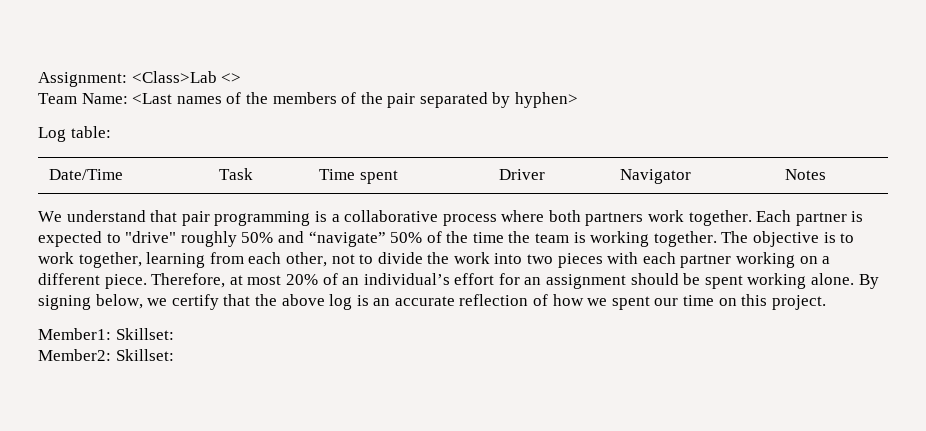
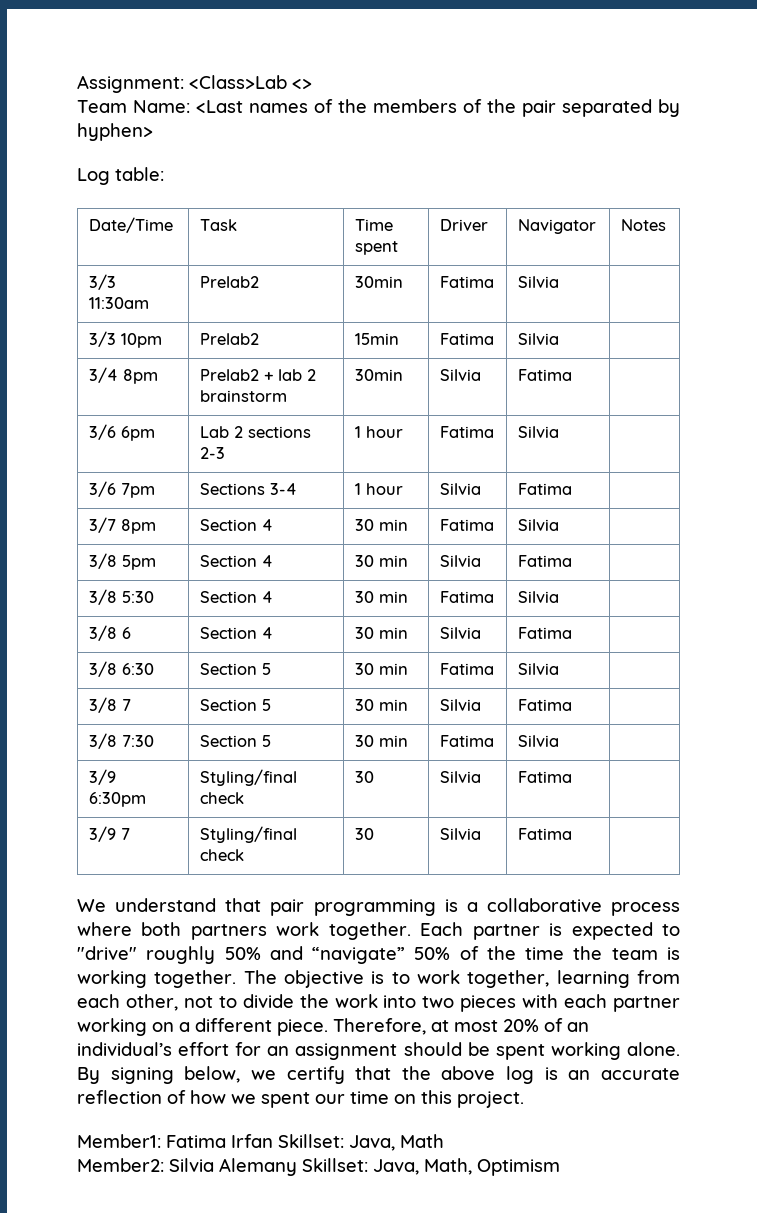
+ 3/3 11:30am | Prelab2 | 30min | Fatima | Silvia |
+ 3/3 10pm | Prelab2 | 15min | Fatima | Silvia |
+ 3/4 8pm | Prelab2 + lab 2 brainstorm | 30min | Silvia | Fatima |
+ 3/6 6pm | Lab 2 sections 2-3 | 1 hour | Fatima | Silvia |
+ 3/6 7pm | Sections 3-4 | 1 hour | Silvia | Fatima |
+ 3/7 8pm | Section 4 | 30 min | Fatima | Silvia |
+ 3/8 5pm | Section 4 | 30 min | Silvia | Fatima |
+ 3/8 5:30 | Section 4 | 30 min | Fatima | Silvia |
+ 3/8 6 | Section 4 | 30 min | Silvia | Fatima |
+ 3/8 6:30 | Section 5 | 30 min | Fatima | Silvia |
+ 3/8 7 | Section 5 | 30 min | Silvia | Fatima |
+ 3/8 7:30 | Section 5 | 30 min | Fatima | Silvia |
+ 3/9 6:30pm | Styling/final check | 30 | Silvia | Fatima |
+ 3/9 7 | Styling/final check | 30 | Silvia | Fatima |
- Member1: Skillset:
+ Member1: Fatima Irfan Skillset: Java, Math
- Member2: Skillset:
+ Member2: Silvia Alemany Skillset: Java, Math, Optimism

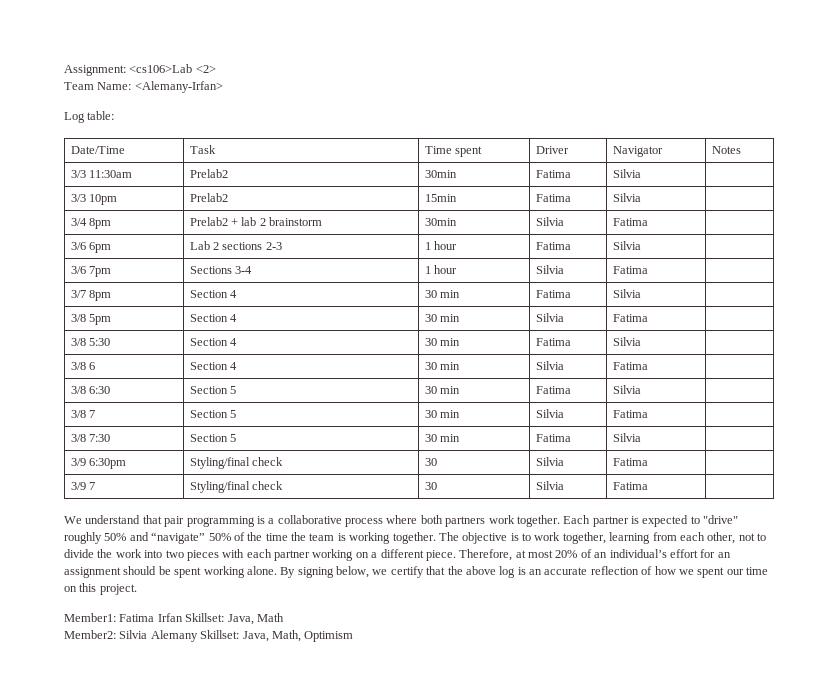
- Assignment: <Class>Lab <>
+ Assignment: <cs106>Lab <2>
- Team Name: <Last names of the members of the pair separated by hyphen>
+ Team Name: <Alemany-Irfan>

